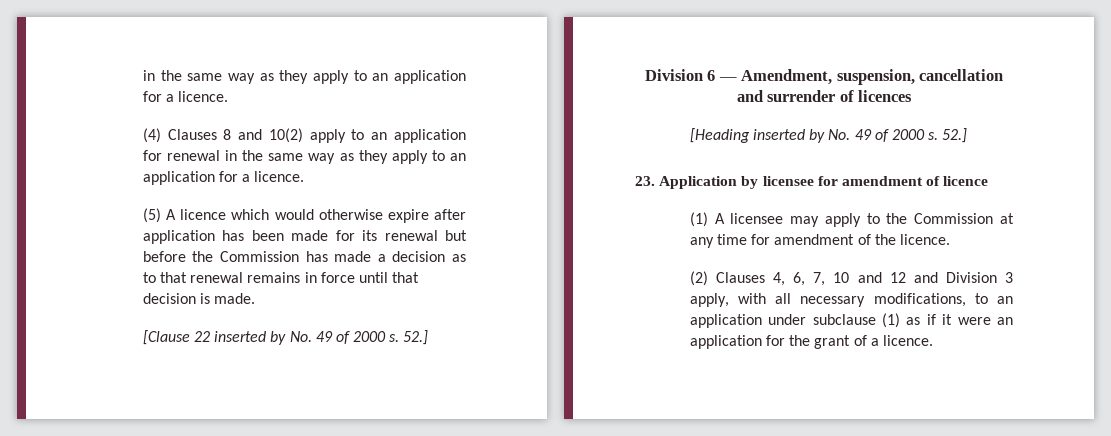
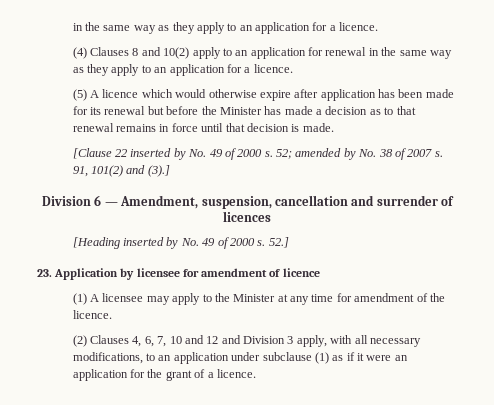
- (5) A licence which would otherwise expire after application has been made for its renewal but before the Commission has made a decision as to that renewal remains in force until that decision is made.
+ (5) A licence which would otherwise expire after application has been made for its renewal but before the Minister has made a decision as to that renewal remains in force until that decision is made.
- [Clause 22 inserted by No. 49 of 2000 s. 52.]
+ [Clause 22 inserted by No. 49 of 2000 s. 52; amended by No. 38 of 2007 s. 91, 101(2) and (3).]
- (1) A licensee may apply to the Commission at any time for amendment of the licence.
+ (1) A licensee may apply to the Minister at any time for amendment of the licence.

